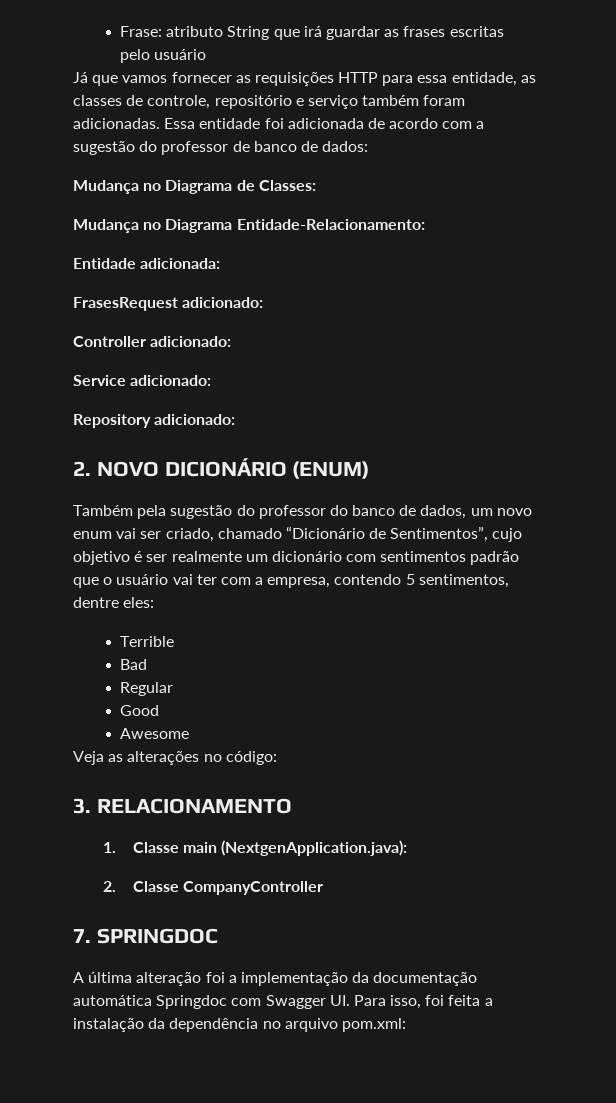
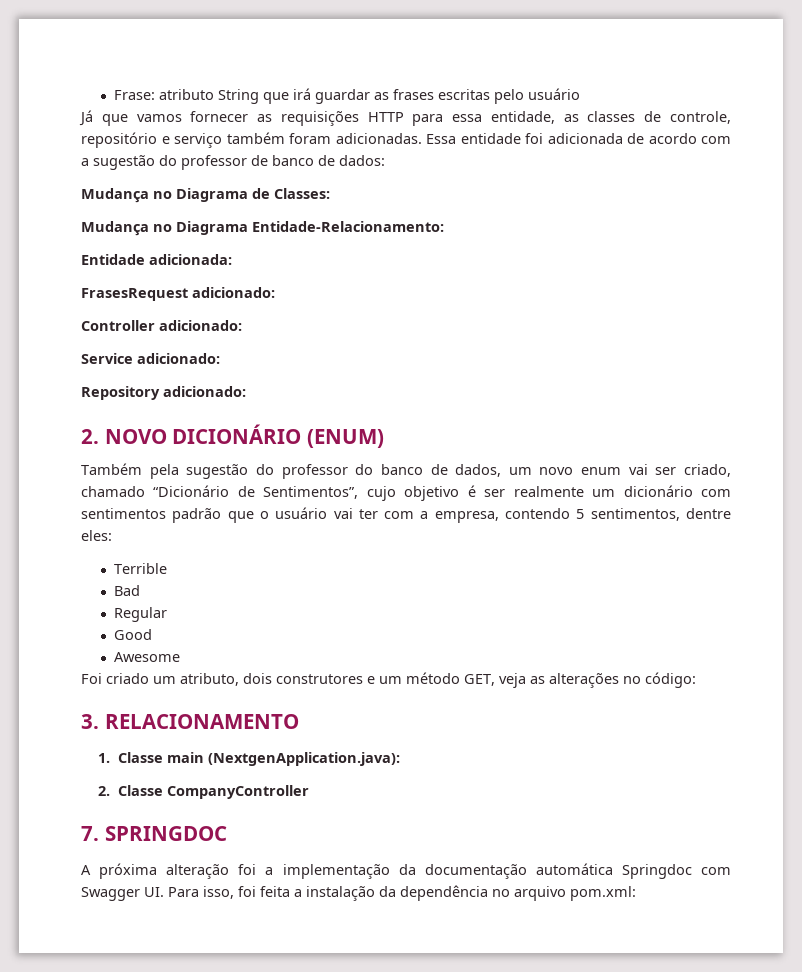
- Veja as alterações no código:
+ Foi criado um atributo, dois construtores e um método GET, veja as alterações no código:
- A última alteração foi a implementação da documentação automática Springdoc com Swagger UI. Para isso, foi feita a instalação da dependência no arquivo pom.xml:
+ A próxima alteração foi a implementação da documentação automática Springdoc com Swagger UI. Para isso, foi feita a instalação da dependência no arquivo pom.xml:

